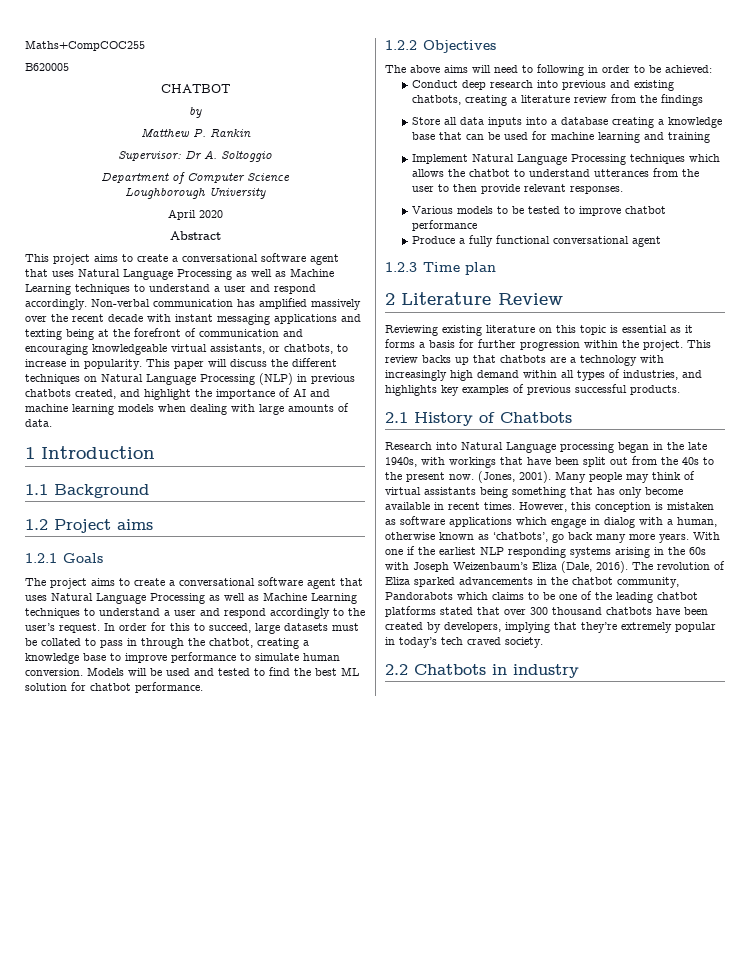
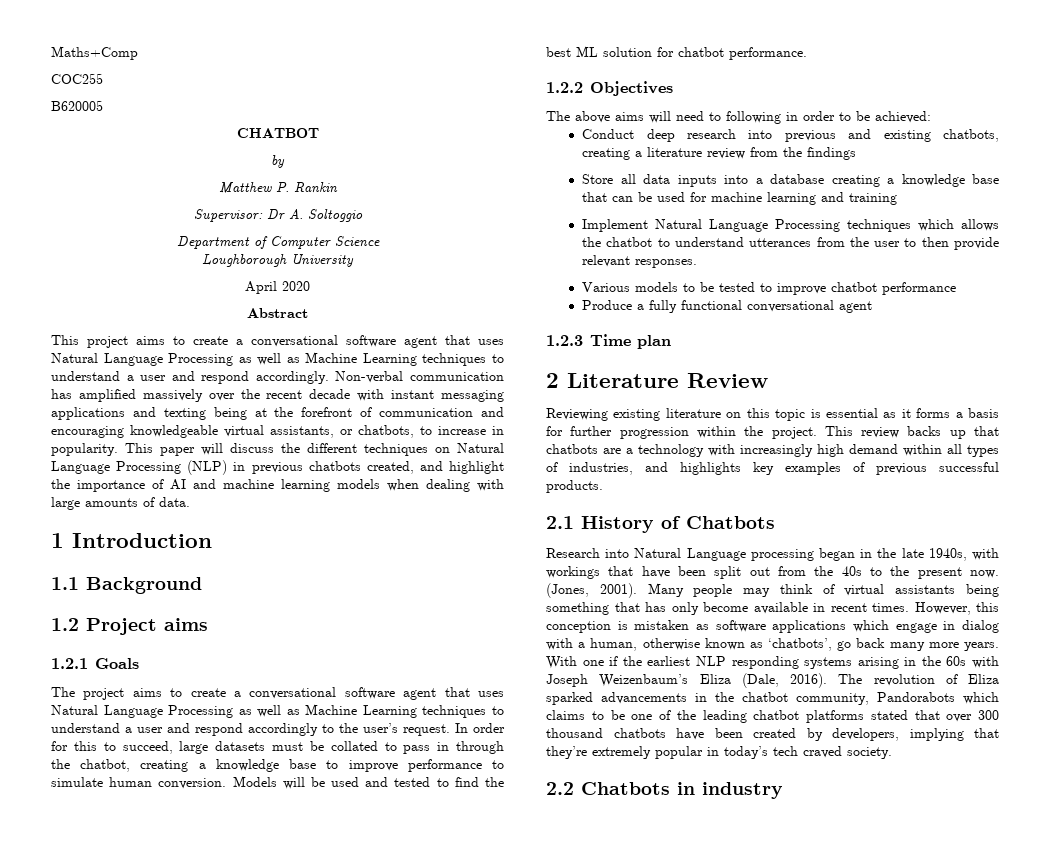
- Maths+CompCOC255
+ Maths+Comp
+ COC255

